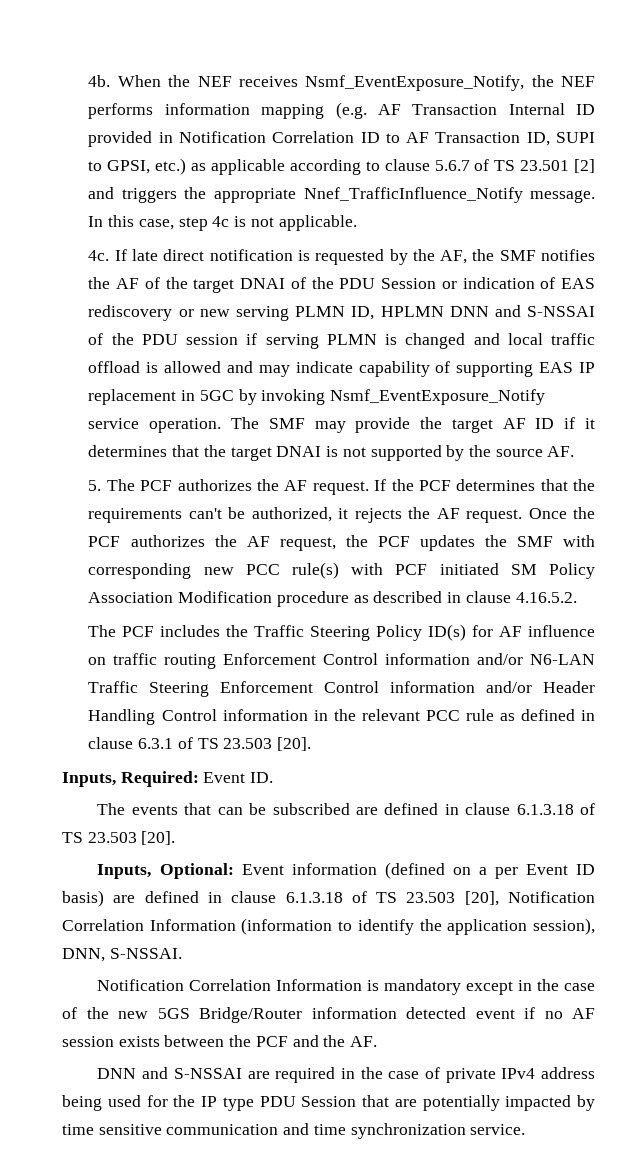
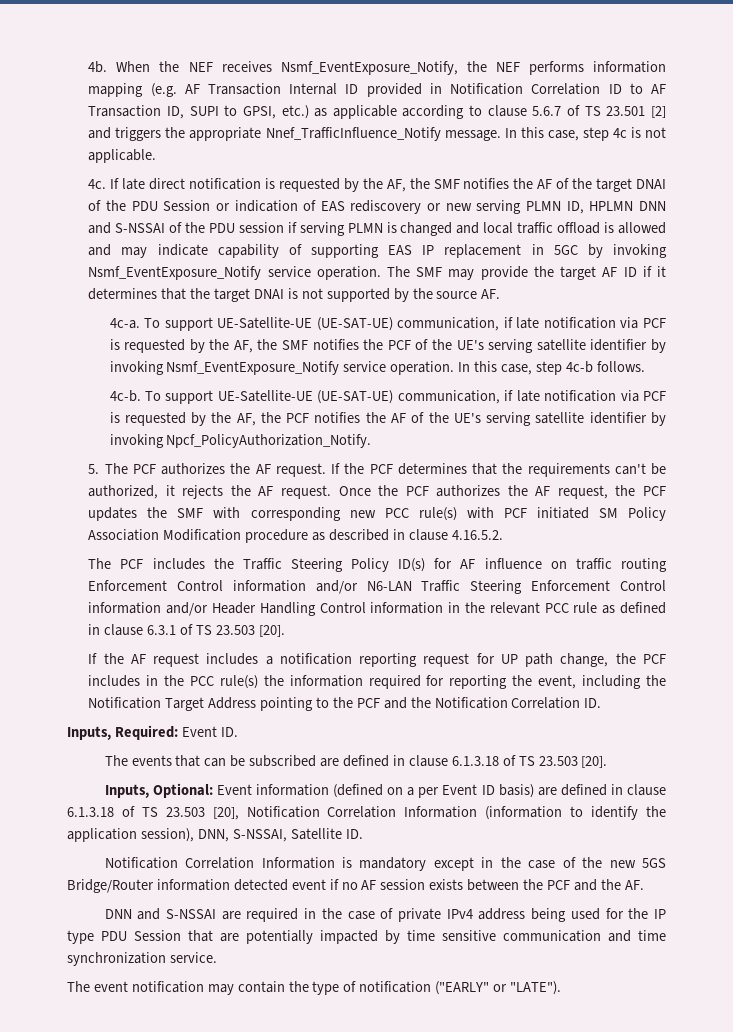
+ 4c-a. To support UE-Satellite-UE (UE-SAT-UE) communication, if late notification via PCF is requested by the AF, the SMF notifies the PCF of the UE's serving satellite identifier by invoking Nsmf_EventExposure_Notify service operation. In this case, step 4c-b follows.
+ 4c-b. To support UE-Satellite-UE (UE-SAT-UE) communication, if late notification via PCF is requested by the AF, the PCF notifies the AF of the UE's serving satellite identifier by invoking Npcf_PolicyAuthorization_Notify.
+ If the AF request includes a notification reporting request for UP path change, the PCF includes in the PCC rule(s) the information required for reporting the event, including the Notification Target Address pointing to the PCF and the Notification Correlation ID.
- Inputs, Optional: Event information (defined on a per Event ID basis) are defined in clause 6.1.3.18 of TS 23.503 [20], Notification Correlation Information (information to identify the application session), DNN, S-NSSAI.
+ Inputs, Optional: Event information (defined on a per Event ID basis) are defined in clause 6.1.3.18 of TS 23.503 [20], Notification Correlation Information (information to identify the application session), DNN, S-NSSAI, Satellite ID.
+ The event notification may contain the type of notification ("EARLY" or "LATE").

